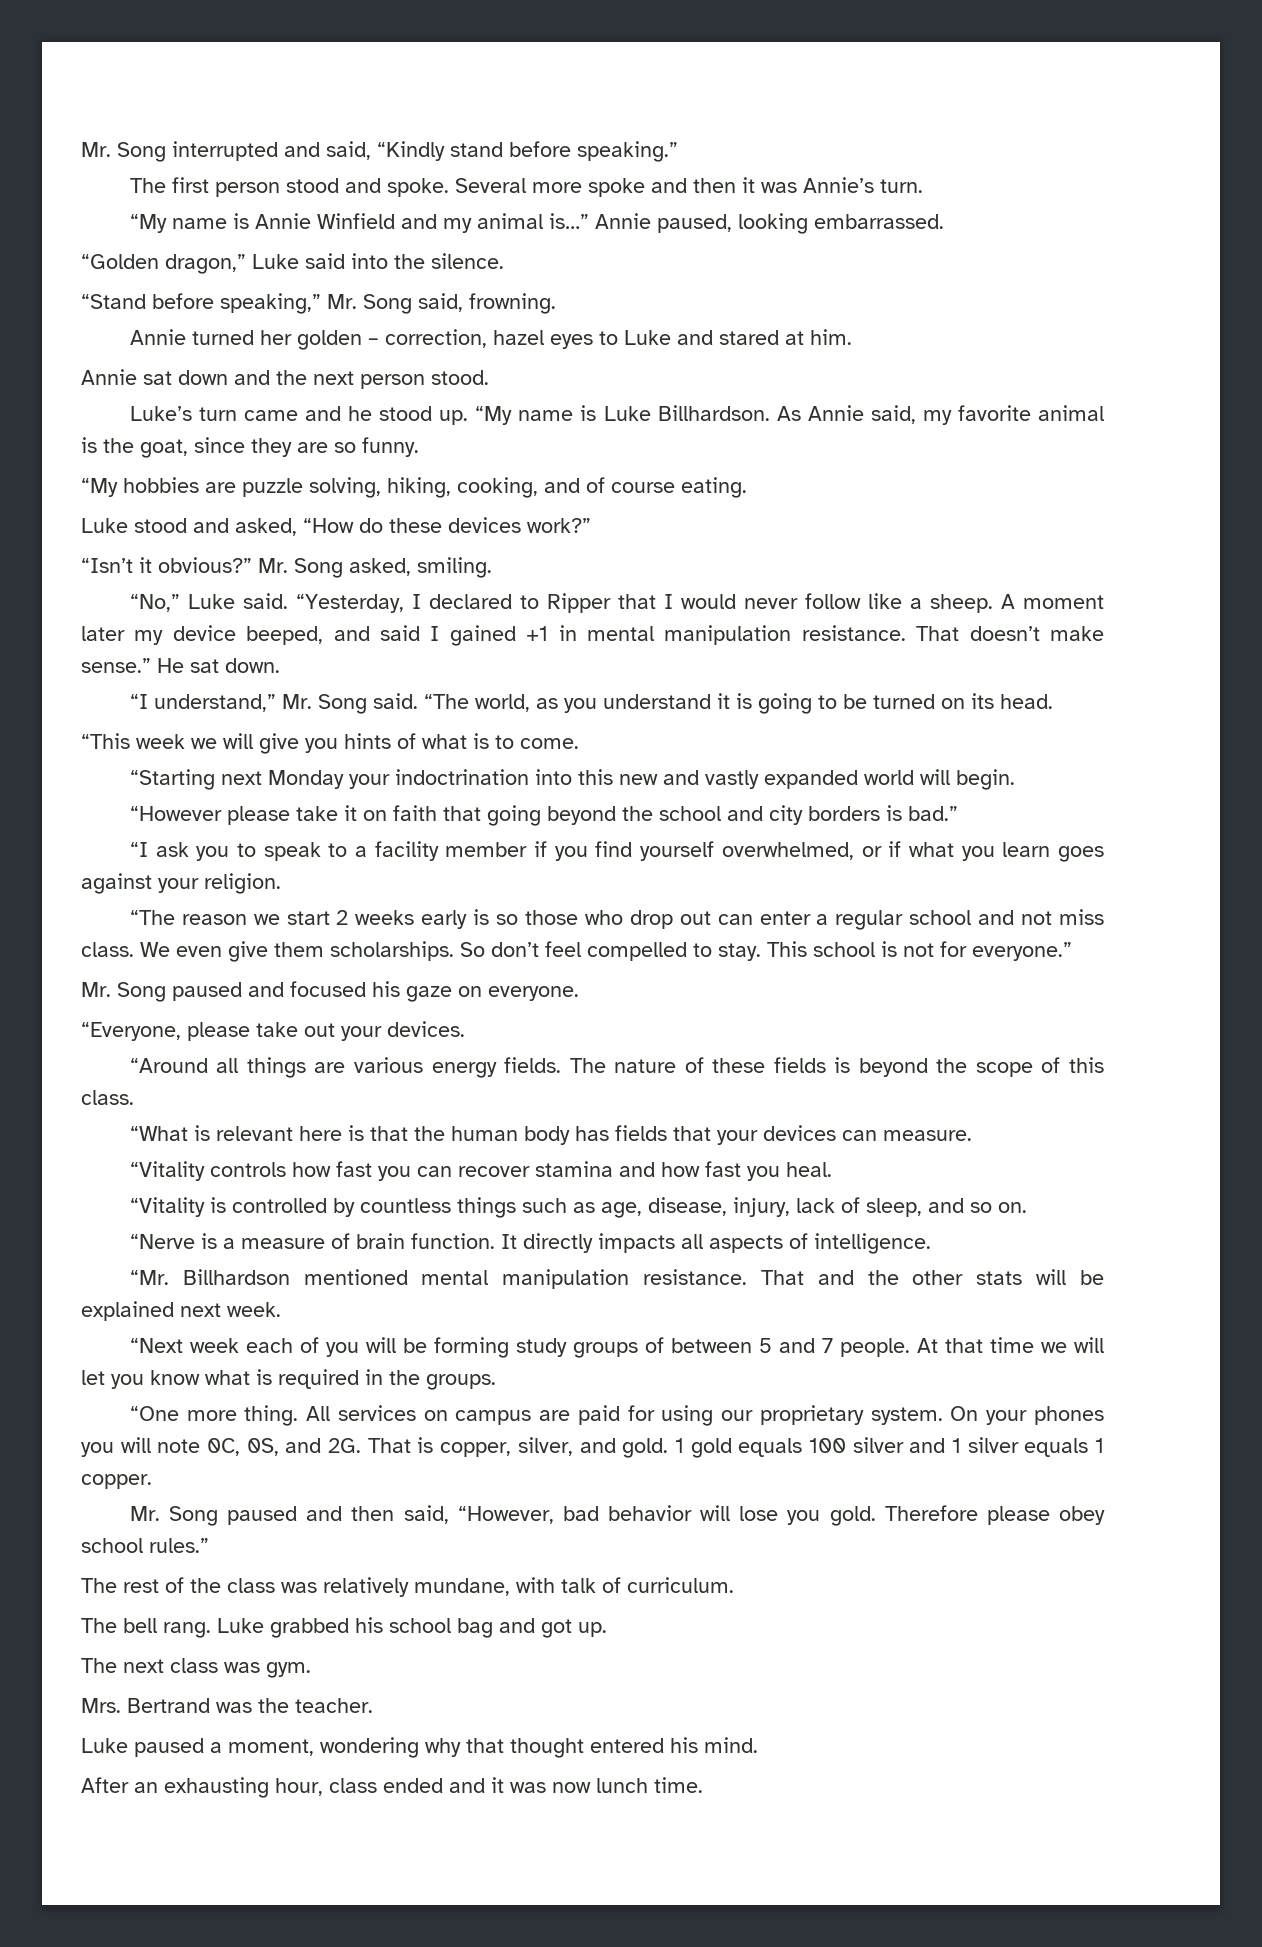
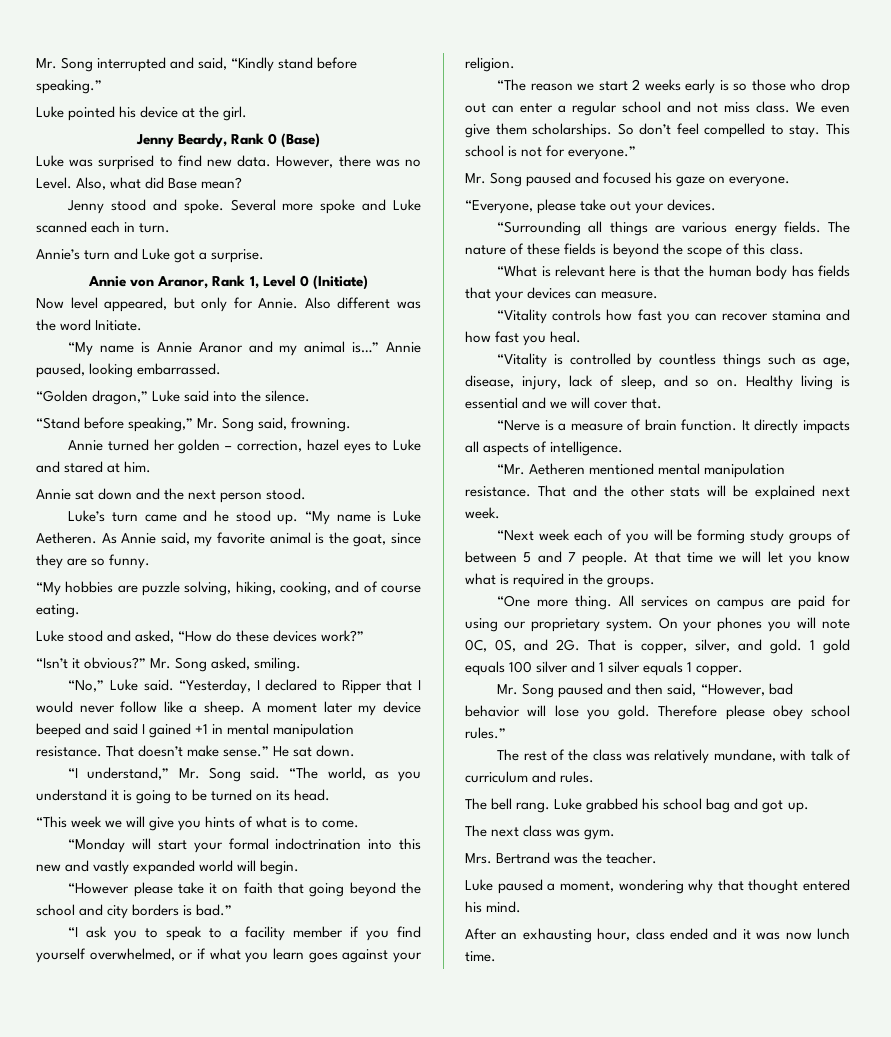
- The first person stood and spoke.
+ Luke pointed his device at the girl.
+ Jenny Beardy, Rank 0 (Base)
+ Luke was surprised to find new data. However, there was no Level. Also, what did Base mean?
+ Jenny stood and spoke.
- Several more spoke and then it was Annie’s turn.
+ Several more spoke and Luke scanned each in turn.
+ Annie’s turn and Luke got a surprise.
+ Annie von Aranor, Rank 1, Level 0 (Initiate)
+ Now level appeared, but only for Annie. Also different was the word Initiate.
- “My name is Annie Winfield and my animal is…”
+ “My name is Annie Aranor and my animal is…”
- “My name is Luke Billhardson.
+ “My name is Luke Aetheren.
- A moment later my device beeped, and said I gained +1 in mental manipulation resistance.
+ A moment later my device beeped and said I gained +1 in mental manipulation resistance.
- “Starting next Monday your indoctrination into this new and vastly expanded world will begin.
+ “Monday will start your formal indoctrination into this new and vastly expanded world will begin.
- “Around all things are various energy fields.
+ “Surrounding all things are various energy fields.
+ Healthy living is essential and we will cover that.
- “Mr. Billhardson mentioned mental manipulation resistance.
+ “Mr. Aetheren mentioned mental manipulation resistance.
- The rest of the class was relatively mundane, with talk of curriculum.
+ The rest of the class was relatively mundane, with talk of curriculum and rules.

